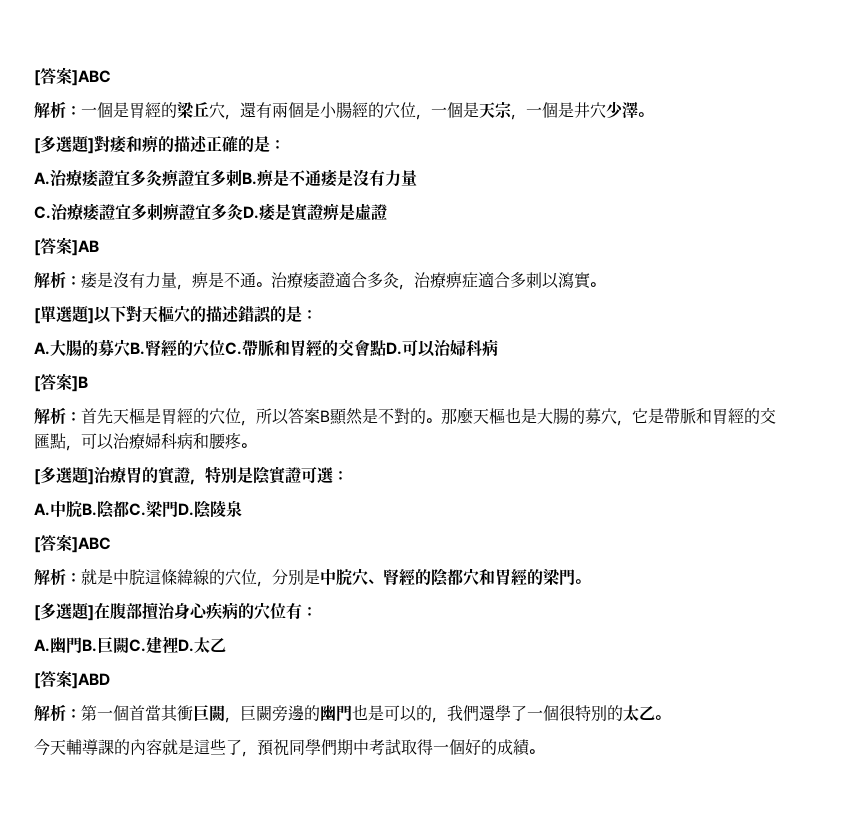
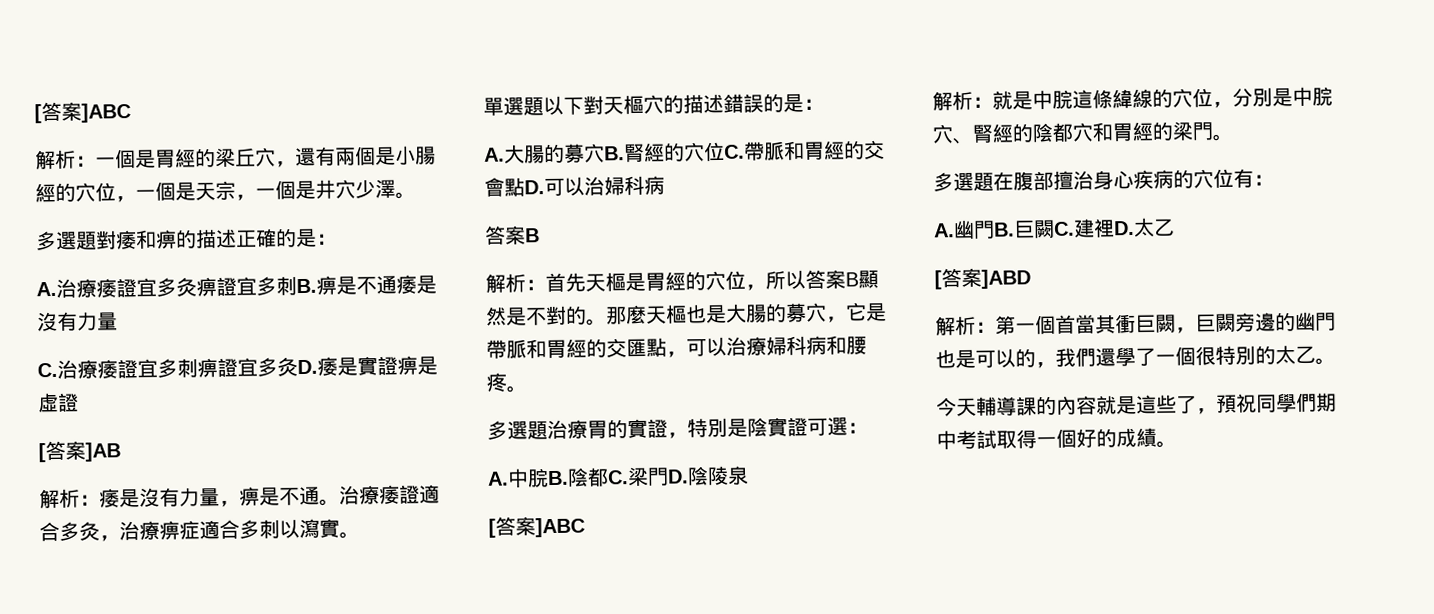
- [多選題]對痿和痹的描述正確的是：
+ 多選題對痿和痹的描述正確的是：
- [單選題]以下對天樞穴的描述錯誤的是：
+ 單選題以下對天樞穴的描述錯誤的是：
  A.大腸的募穴B.腎經的穴位C.帶脈和胃經的交會點D.可以治婦科病
- [答案]B
+ 答案B
- [多選題]治療胃的實證，特別是陰實證可選：
+ 多選題治療胃的實證，特別是陰實證可選：
- [多選題]在腹部擅治身心疾病的穴位有：
+ 多選題在腹部擅治身心疾病的穴位有：

